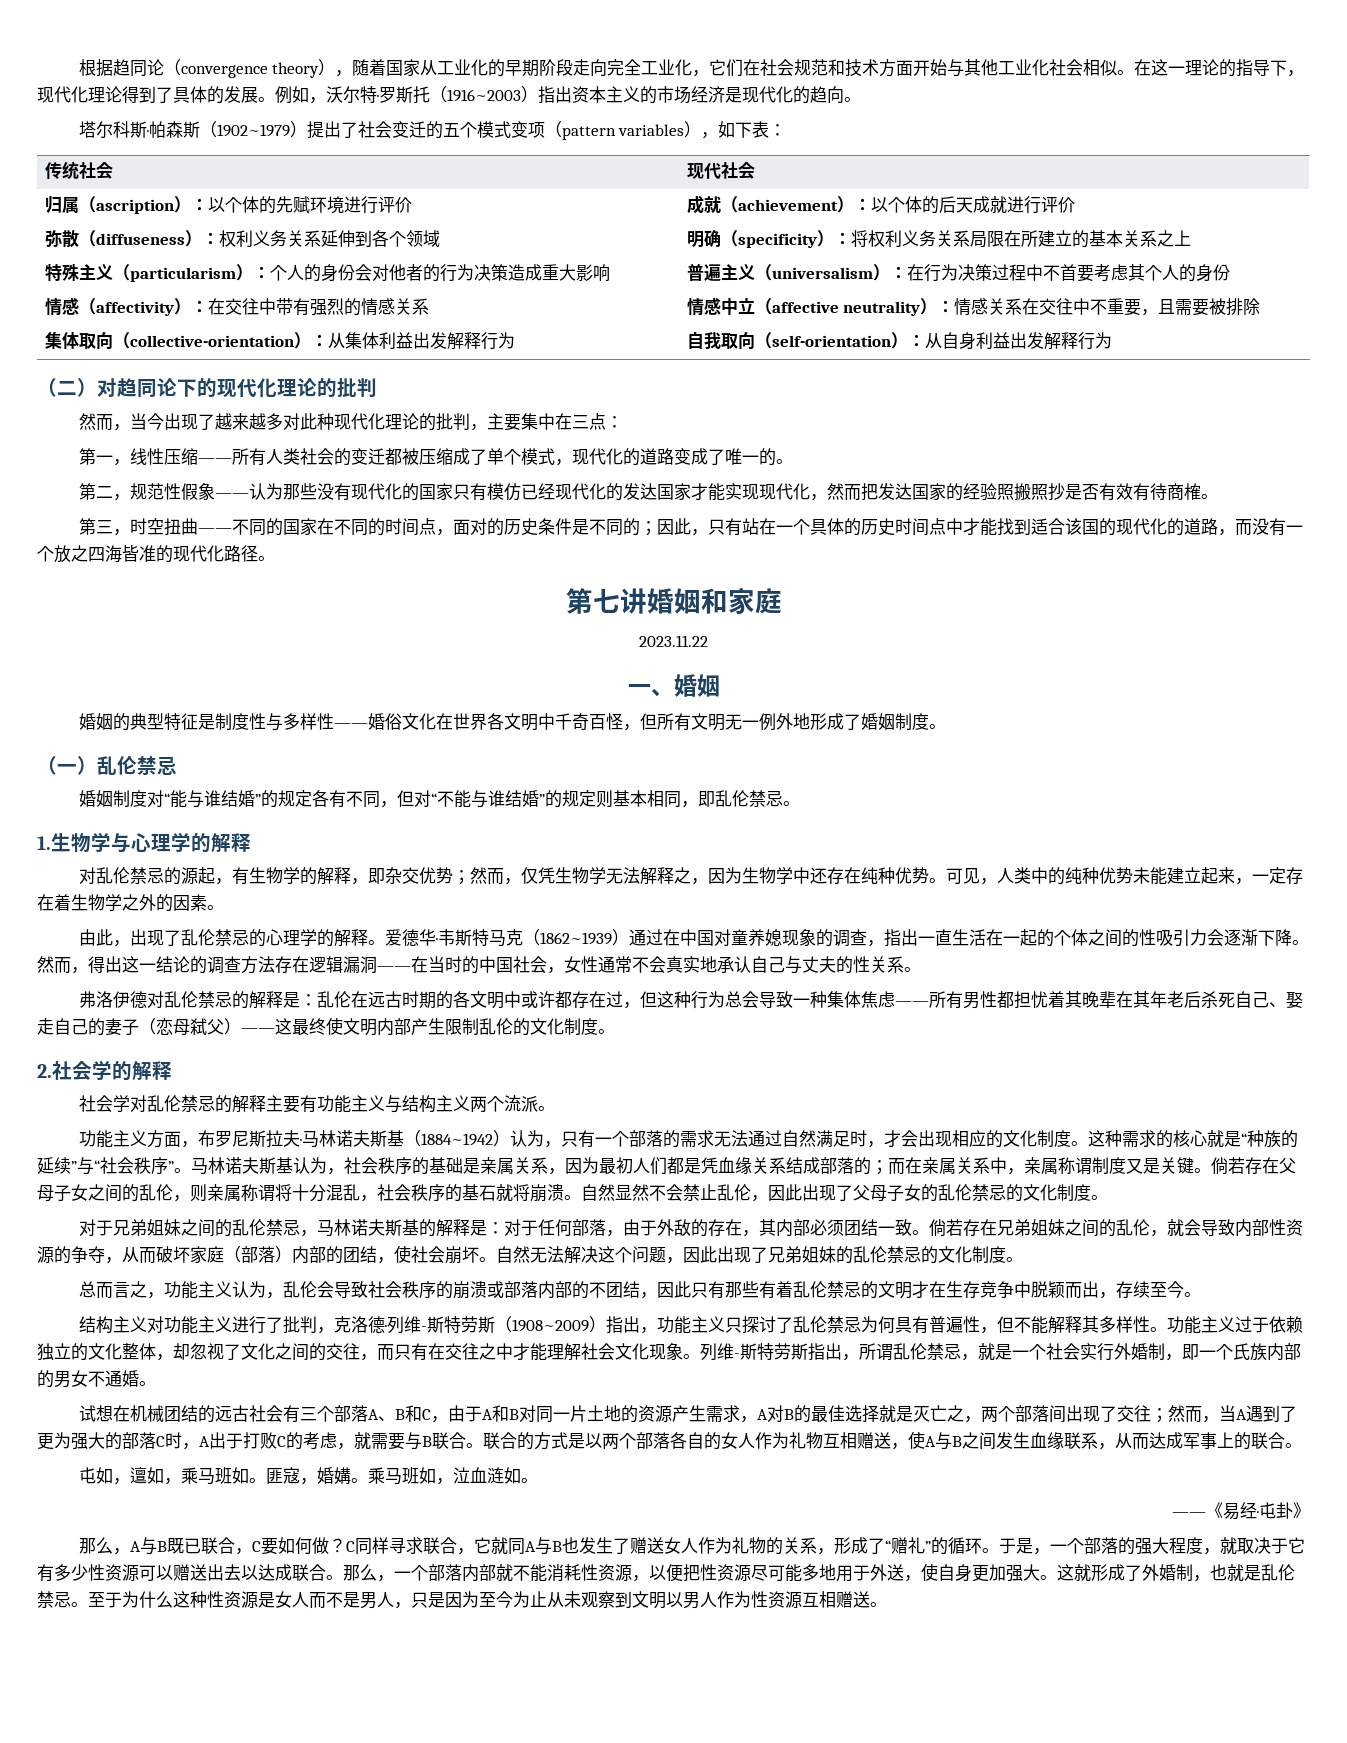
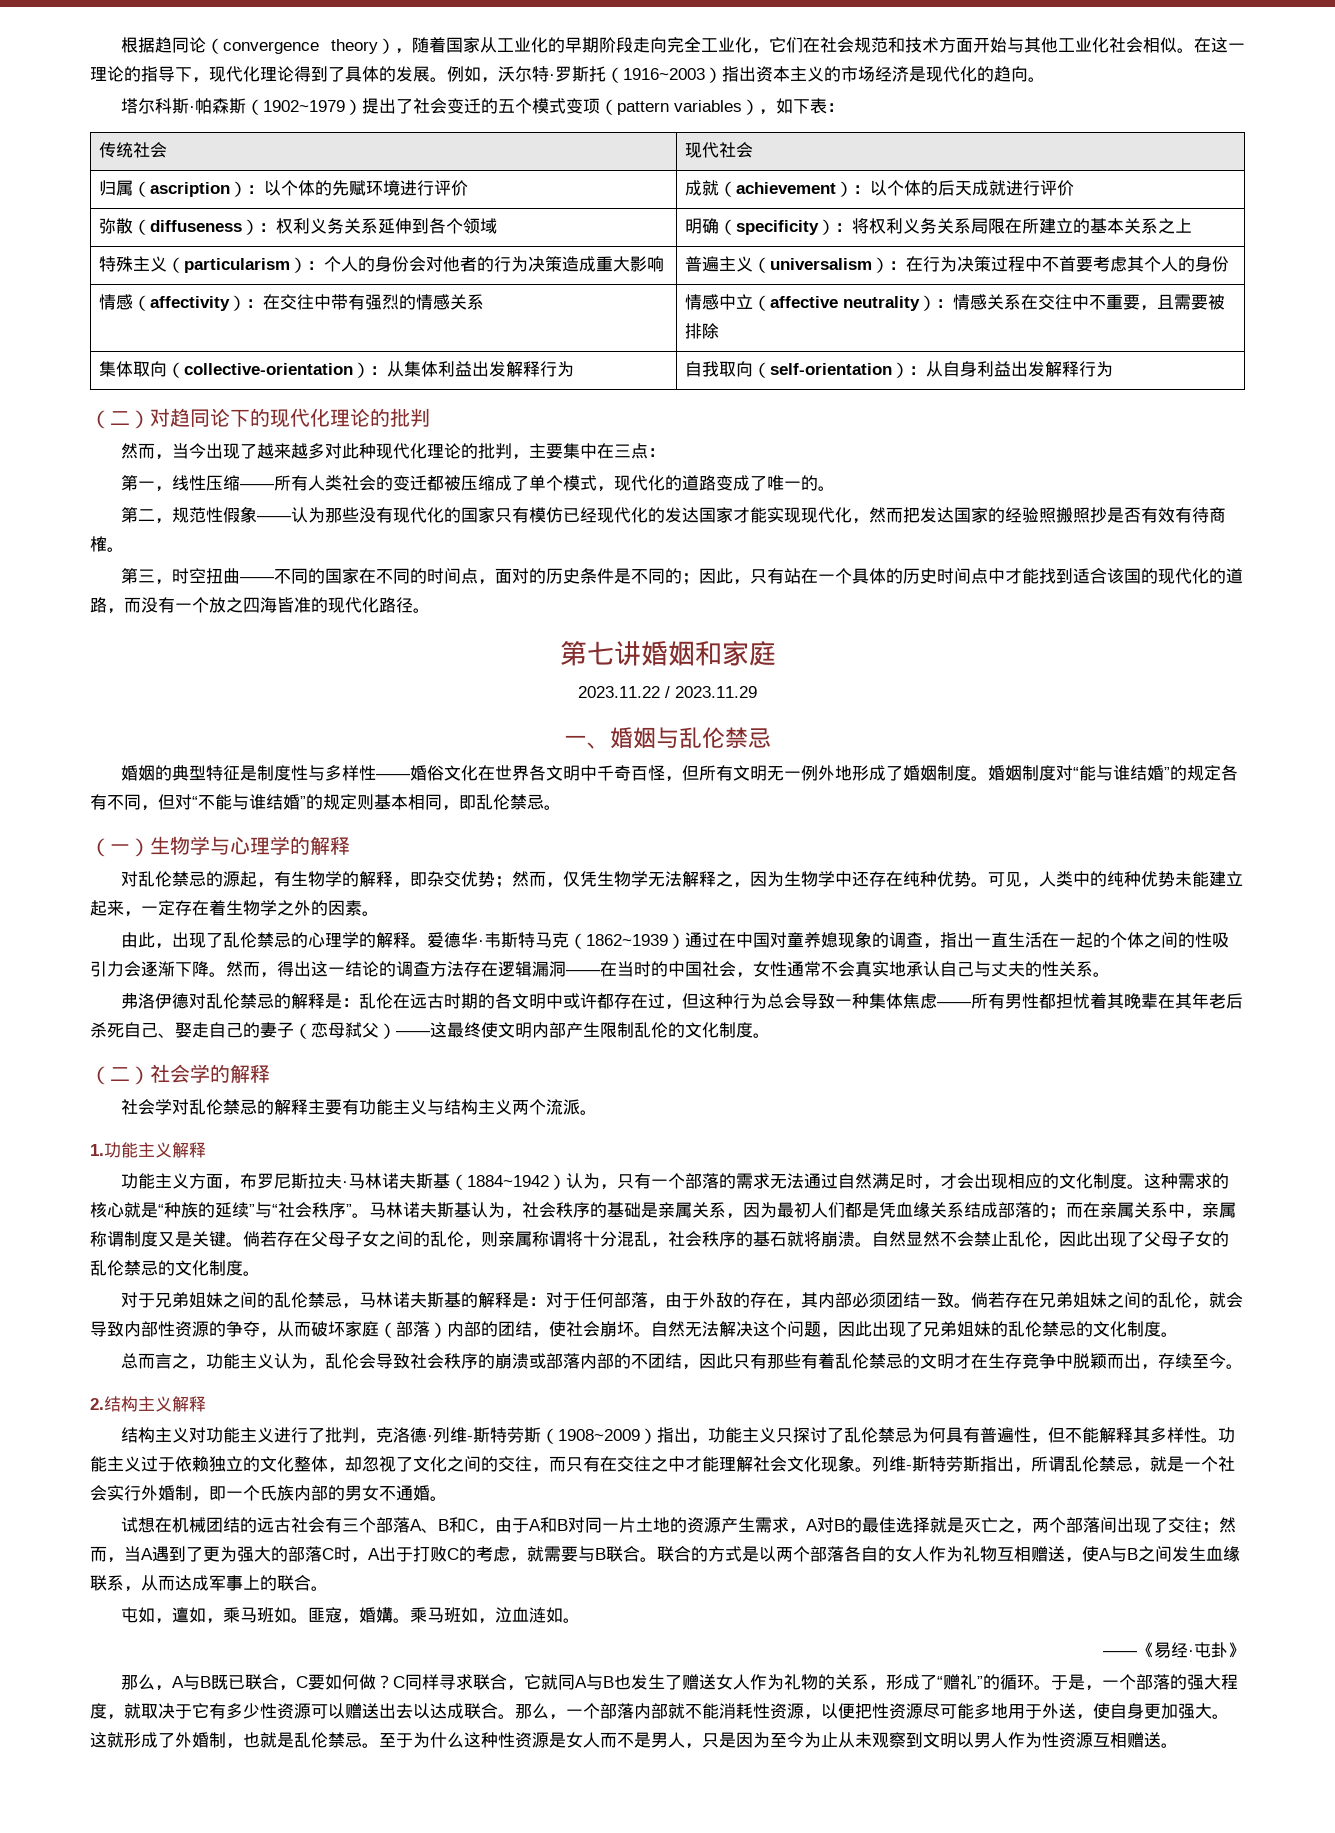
- 2023.11.22
+ 2023.11.22 / 2023.11.29
- 一、婚姻
+ 一、婚姻与乱伦禁忌
- 婚姻的典型特征是制度性与多样性——婚俗文化在世界各文明中千奇百怪，但所有文明无一例外地形成了婚姻制度。
- （一）乱伦禁忌
- 婚姻制度对“能与谁结婚”的规定各有不同，但对“不能与谁结婚”的规定则基本相同，即乱伦禁忌。
+ 婚姻的典型特征是制度性与多样性——婚俗文化在世界各文明中千奇百怪，但所有文明无一例外地形成了婚姻制度。婚姻制度对“能与谁结婚”的规定各有不同，但对“不能与谁结婚”的规定则基本相同，即乱伦禁忌。
- 1.生物学与心理学的解释
+ （一）生物学与心理学的解释
- 2.社会学的解释
+ （二）社会学的解释
+ 1.功能主义解释
+ 2.结构主义解释

